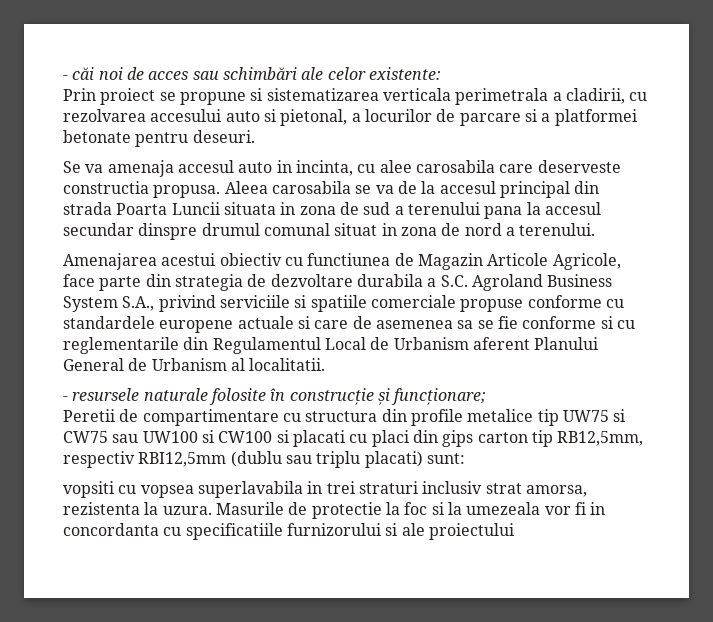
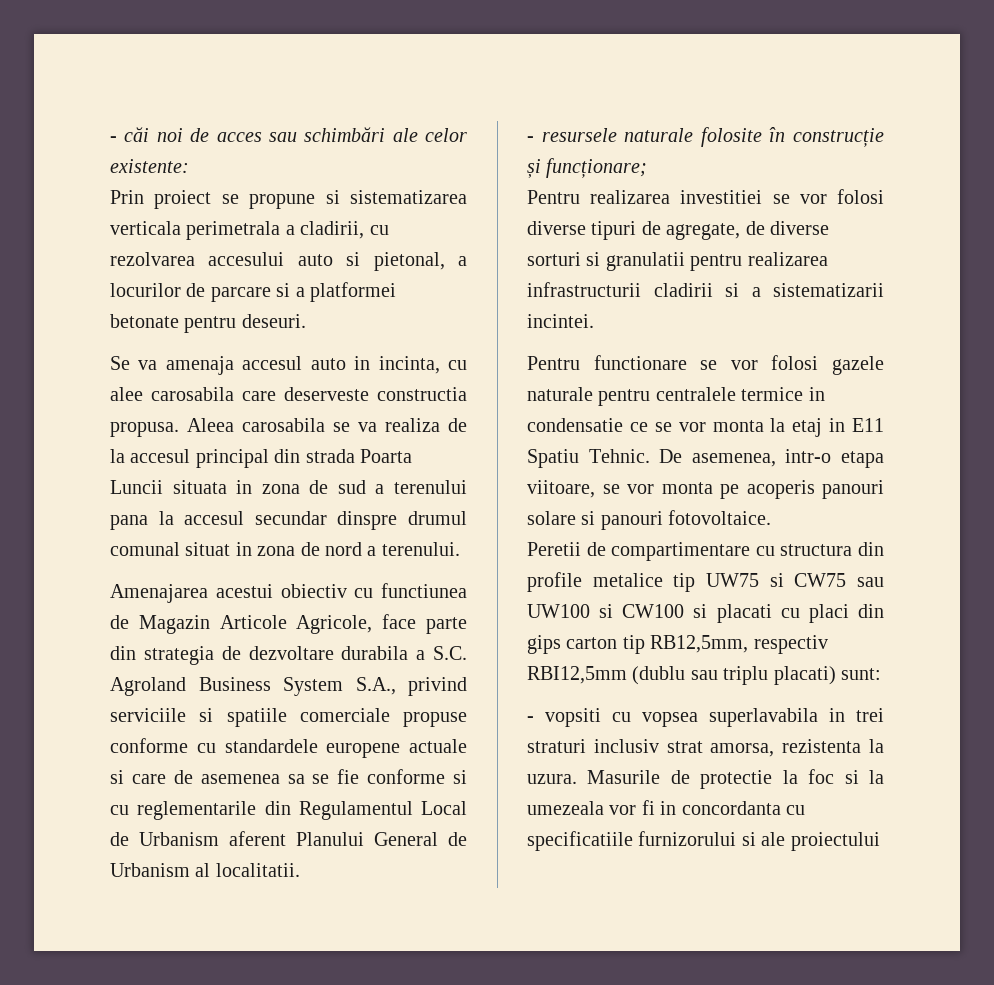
- Aleea carosabila se va de la accesul principal din strada Poarta Luncii situata in zona de sud a terenului pana la accesul secundar dinspre drumul comunal situat in zona de nord a terenului.
+ Aleea carosabila se va realiza de la accesul principal din strada Poarta Luncii situata in zona de sud a terenului pana la accesul secundar dinspre drumul comunal situat in zona de nord a terenului.
+ Pentru realizarea investitiei se vor folosi diverse tipuri de agregate, de diverse sorturi si granulatii pentru realizarea infrastructurii cladirii si a sistematizarii incintei.
+ Pentru functionare se vor folosi gazele naturale pentru centralele termice in condensatie ce se vor monta la etaj in E11 Spatiu Tehnic. De asemenea, intr-o etapa viitoare, se vor monta pe acoperis panouri solare si panouri fotovoltaice.
- vopsiti cu vopsea superlavabila in trei straturi inclusiv strat amorsa, rezistenta la uzura.
+ - vopsiti cu vopsea superlavabila in trei straturi inclusiv strat amorsa, rezistenta la uzura.

